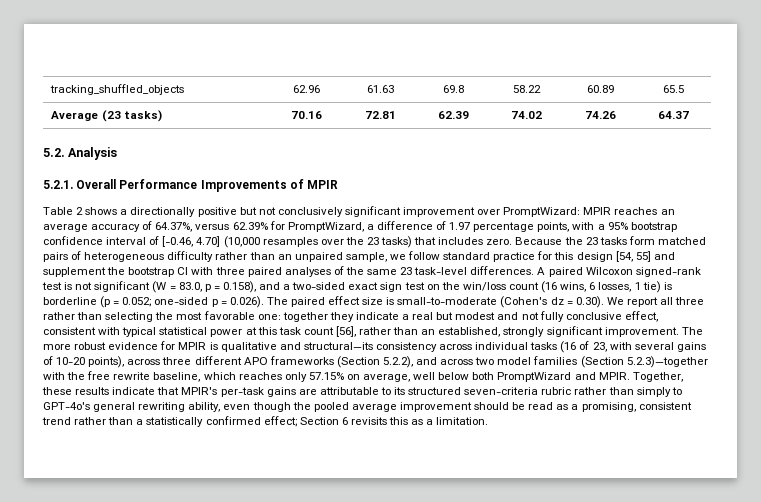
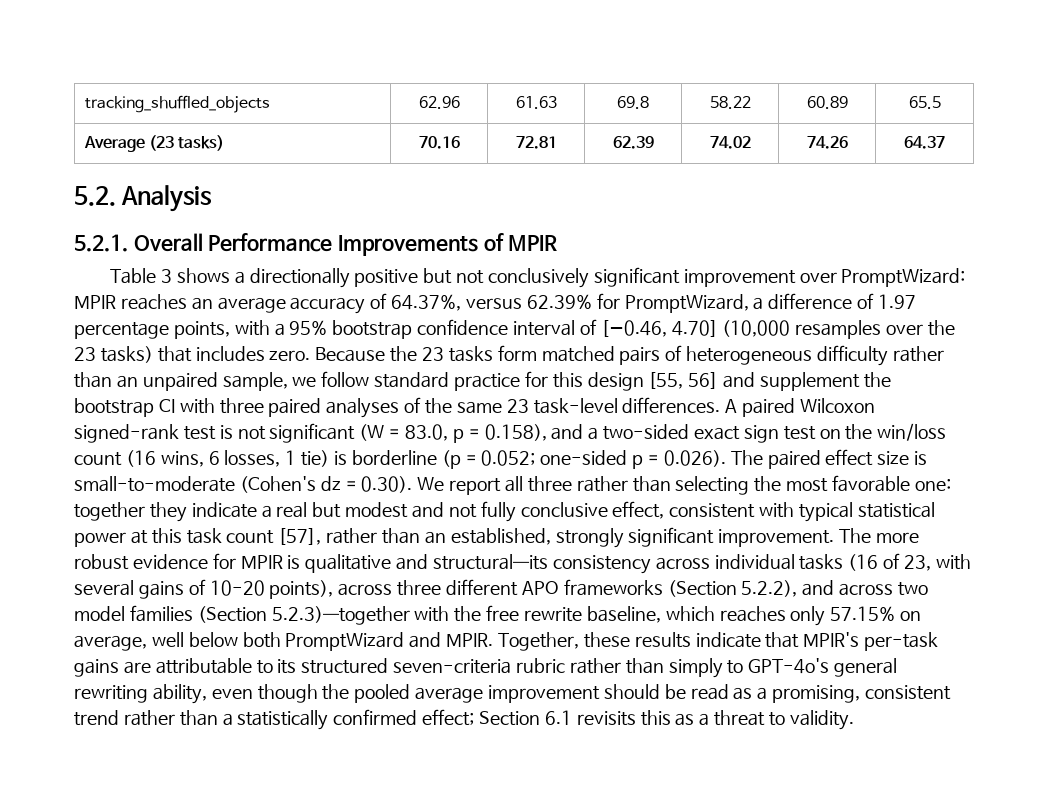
- Table 2 shows a directionally positive but not conclusively significant improvement over PromptWizard: MPIR reaches an average accuracy of 64.37%, versus 62.39% for PromptWizard, a difference of 1.97 percentage points, with a 95% bootstrap confidence interval of [−0.46, 4.70] (10,000 resamples over the 23 tasks) that includes zero.
+ Table 3 shows a directionally positive but not conclusively significant improvement over PromptWizard: MPIR reaches an average accuracy of 64.37%, versus 62.39% for PromptWizard, a difference of 1.97 percentage points, with a 95% bootstrap confidence interval of [−0.46, 4.70] (10,000 resamples over the 23 tasks) that includes zero.
- Because the 23 tasks form matched pairs of heterogeneous difficulty rather than an unpaired sample, we follow standard practice for this design [54, 55] and supplement the bootstrap CI with three paired analyses of the same 23 task-level differences.
+ Because the 23 tasks form matched pairs of heterogeneous difficulty rather than an unpaired sample, we follow standard practice for this design [55, 56] and supplement the bootstrap CI with three paired analyses of the same 23 task-level differences.
- together they indicate a real but modest and not fully conclusive effect, consistent with typical statistical power at this task count [56], rather than an established, strongly significant improvement.
+ together they indicate a real but modest and not fully conclusive effect, consistent with typical statistical power at this task count [57], rather than an established, strongly significant improvement.
- Together, these results indicate that MPIR's per-task gains are attributable to its structured seven-criteria rubric rather than simply to GPT-4o's general rewriting ability, even though the pooled average improvement should be read as a promising, consistent trend rather than a statistically confirmed effect; Section 6 revisits this as a limitation.
+ Together, these results indicate that MPIR's per-task gains are attributable to its structured seven-criteria rubric rather than simply to GPT-4o's general rewriting ability, even though the pooled average improvement should be read as a promising, consistent trend rather than a statistically confirmed effect; Section 6.1 revisits this as a threat to validity.

